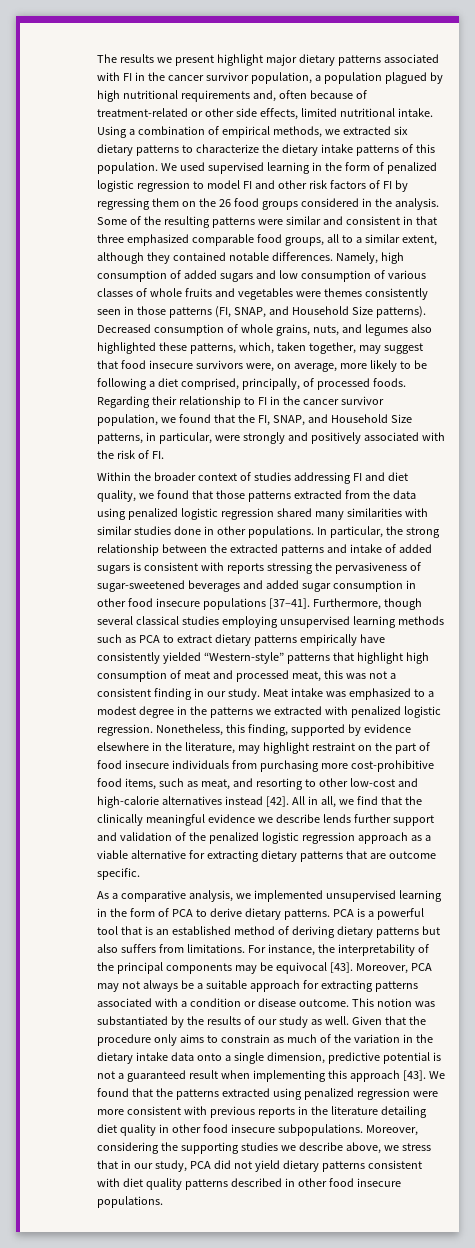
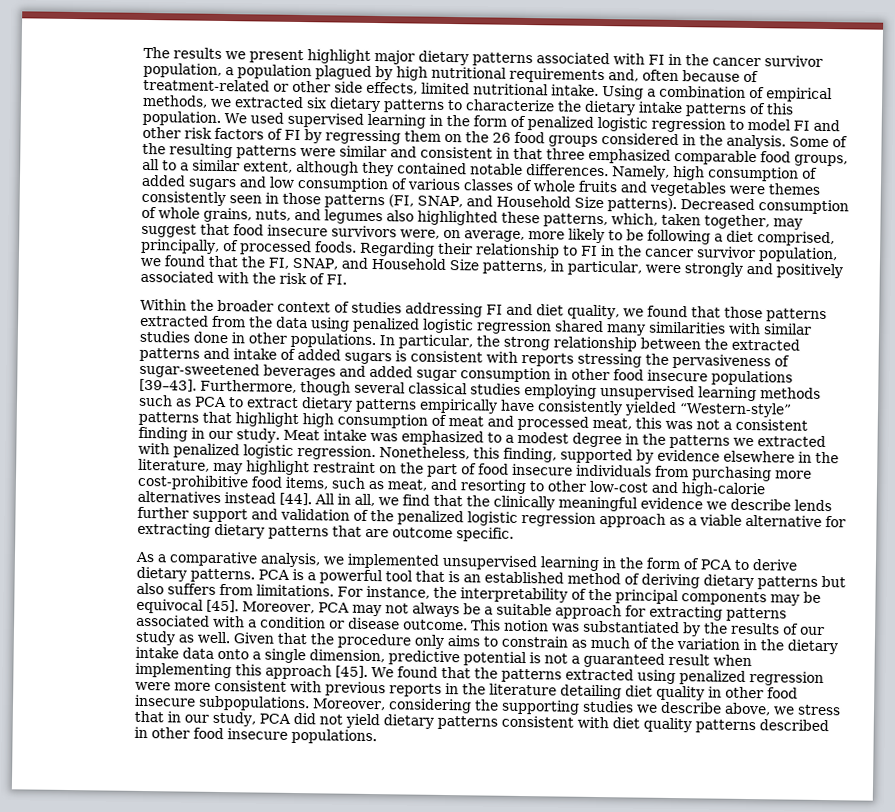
- In particular, the strong relationship between the extracted patterns and intake of added sugars is consistent with reports stressing the pervasiveness of sugar-sweetened beverages and added sugar consumption in other food insecure populations [37–41].
+ In particular, the strong relationship between the extracted patterns and intake of added sugars is consistent with reports stressing the pervasiveness of sugar-sweetened beverages and added sugar consumption in other food insecure populations [39–43].
- Nonetheless, this finding, supported by evidence elsewhere in the literature, may highlight restraint on the part of food insecure individuals from purchasing more cost-prohibitive food items, such as meat, and resorting to other low-cost and high-calorie alternatives instead [42].
+ Nonetheless, this finding, supported by evidence elsewhere in the literature, may highlight restraint on the part of food insecure individuals from purchasing more cost-prohibitive food items, such as meat, and resorting to other low-cost and high-calorie alternatives instead [44].
- For instance, the interpretability of the principal components may be equivocal [43].
+ For instance, the interpretability of the principal components may be equivocal [45].
- Given that the procedure only aims to constrain as much of the variation in the dietary intake data onto a single dimension, predictive potential is not a guaranteed result when implementing this approach [43].
+ Given that the procedure only aims to constrain as much of the variation in the dietary intake data onto a single dimension, predictive potential is not a guaranteed result when implementing this approach [45].

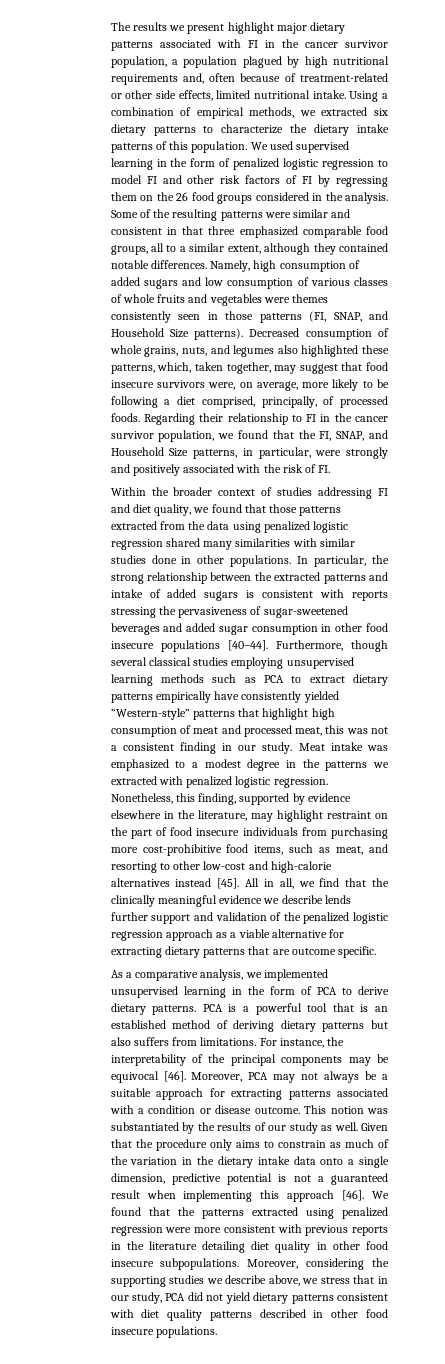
- In particular, the strong relationship between the extracted patterns and intake of added sugars is consistent with reports stressing the pervasiveness of sugar-sweetened beverages and added sugar consumption in other food insecure populations [39–43].
+ In particular, the strong relationship between the extracted patterns and intake of added sugars is consistent with reports stressing the pervasiveness of sugar-sweetened beverages and added sugar consumption in other food insecure populations [40–44].
- Nonetheless, this finding, supported by evidence elsewhere in the literature, may highlight restraint on the part of food insecure individuals from purchasing more cost-prohibitive food items, such as meat, and resorting to other low-cost and high-calorie alternatives instead [44].
+ Nonetheless, this finding, supported by evidence elsewhere in the literature, may highlight restraint on the part of food insecure individuals from purchasing more cost-prohibitive food items, such as meat, and resorting to other low-cost and high-calorie alternatives instead [45].
- For instance, the interpretability of the principal components may be equivocal [45].
+ For instance, the interpretability of the principal components may be equivocal [46].
- Given that the procedure only aims to constrain as much of the variation in the dietary intake data onto a single dimension, predictive potential is not a guaranteed result when implementing this approach [45].
+ Given that the procedure only aims to constrain as much of the variation in the dietary intake data onto a single dimension, predictive potential is not a guaranteed result when implementing this approach [46].

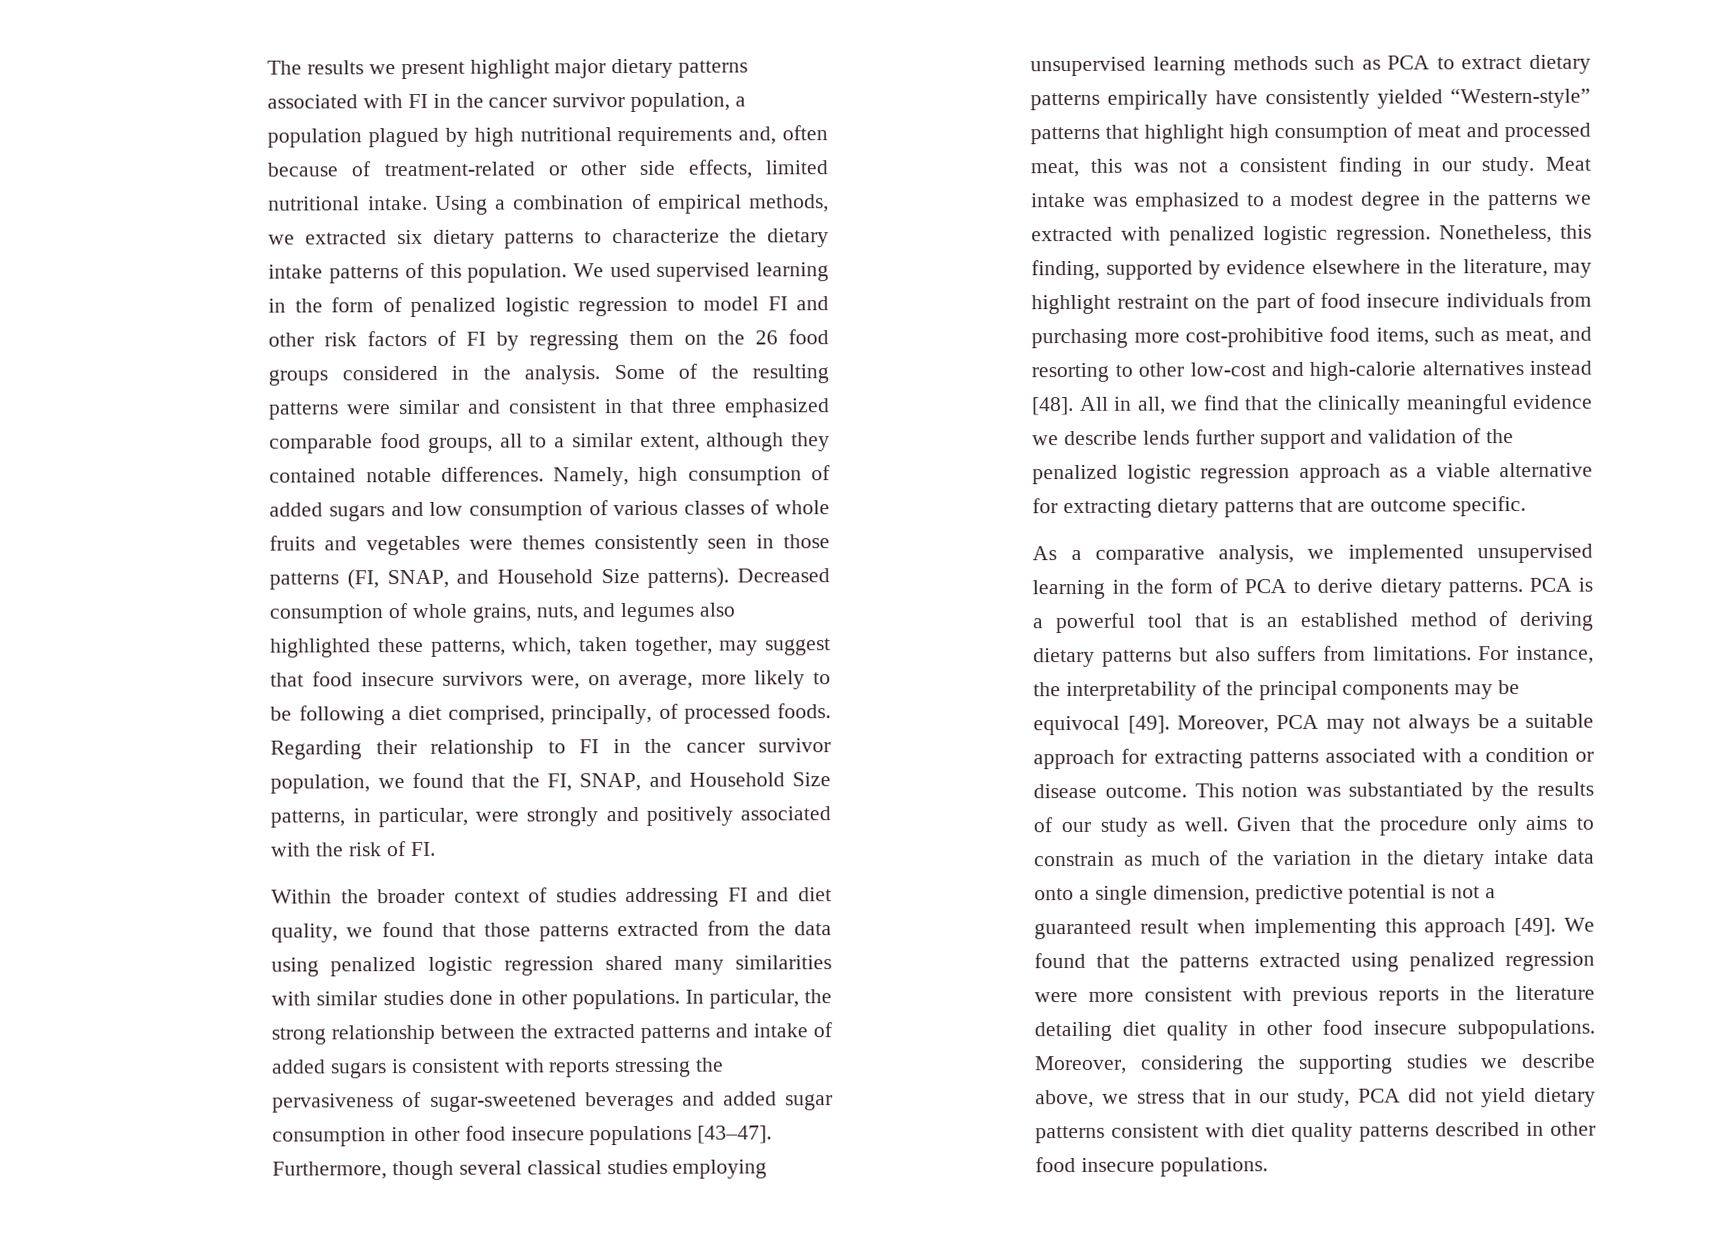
- In particular, the strong relationship between the extracted patterns and intake of added sugars is consistent with reports stressing the pervasiveness of sugar-sweetened beverages and added sugar consumption in other food insecure populations [40–44].
+ In particular, the strong relationship between the extracted patterns and intake of added sugars is consistent with reports stressing the pervasiveness of sugar-sweetened beverages and added sugar consumption in other food insecure populations [43–47].
- Nonetheless, this finding, supported by evidence elsewhere in the literature, may highlight restraint on the part of food insecure individuals from purchasing more cost-prohibitive food items, such as meat, and resorting to other low-cost and high-calorie alternatives instead [45].
+ Nonetheless, this finding, supported by evidence elsewhere in the literature, may highlight restraint on the part of food insecure individuals from purchasing more cost-prohibitive food items, such as meat, and resorting to other low-cost and high-calorie alternatives instead [48].
- For instance, the interpretability of the principal components may be equivocal [46].
+ For instance, the interpretability of the principal components may be equivocal [49].
- Given that the procedure only aims to constrain as much of the variation in the dietary intake data onto a single dimension, predictive potential is not a guaranteed result when implementing this approach [46].
+ Given that the procedure only aims to constrain as much of the variation in the dietary intake data onto a single dimension, predictive potential is not a guaranteed result when implementing this approach [49].

